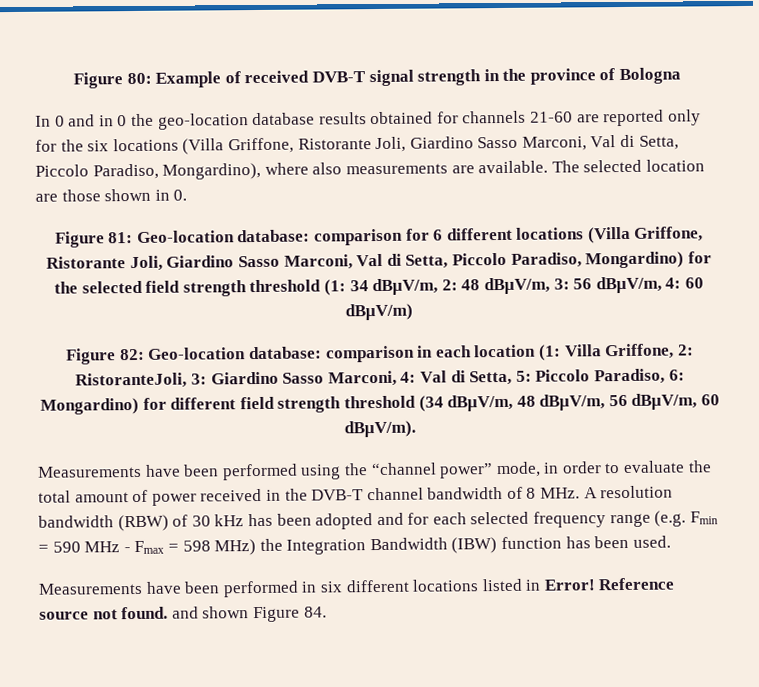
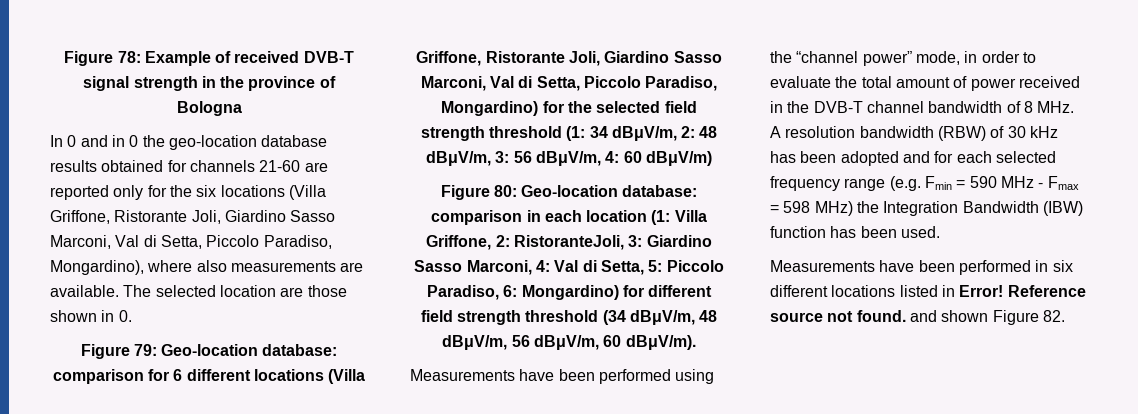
- Figure 80: Example of received DVB-T signal strength in the province of Bologna
+ Figure 78: Example of received DVB-T signal strength in the province of Bologna
- Figure 81: Geo-location database: comparison for 6 different locations (Villa Griffone, Ristorante Joli, Giardino Sasso Marconi, Val di Setta, Piccolo Paradiso, Mongardino) for the selected field strength threshold (1: 34 dBμV/m, 2: 48 dBμV/m, 3: 56 dBμV/m, 4: 60 dBμV/m)
+ Figure 79: Geo-location database: comparison for 6 different locations (Villa Griffone, Ristorante Joli, Giardino Sasso Marconi, Val di Setta, Piccolo Paradiso, Mongardino) for the selected field strength threshold (1: 34 dBμV/m, 2: 48 dBμV/m, 3: 56 dBμV/m, 4: 60 dBμV/m)
- Figure 82: Geo-location database: comparison in each location (1: Villa Griffone, 2: RistoranteJoli, 3: Giardino Sasso Marconi, 4: Val di Setta, 5: Piccolo Paradiso, 6: Mongardino) for different field strength threshold (34 dBμV/m, 48 dBμV/m, 56 dBμV/m, 60 dBμV/m).
+ Figure 80: Geo-location database: comparison in each location (1: Villa Griffone, 2: RistoranteJoli, 3: Giardino Sasso Marconi, 4: Val di Setta, 5: Piccolo Paradiso, 6: Mongardino) for different field strength threshold (34 dBμV/m, 48 dBμV/m, 56 dBμV/m, 60 dBμV/m).
- Reference source not found. and shown Figure 84.
+ Reference source not found. and shown Figure 82.

